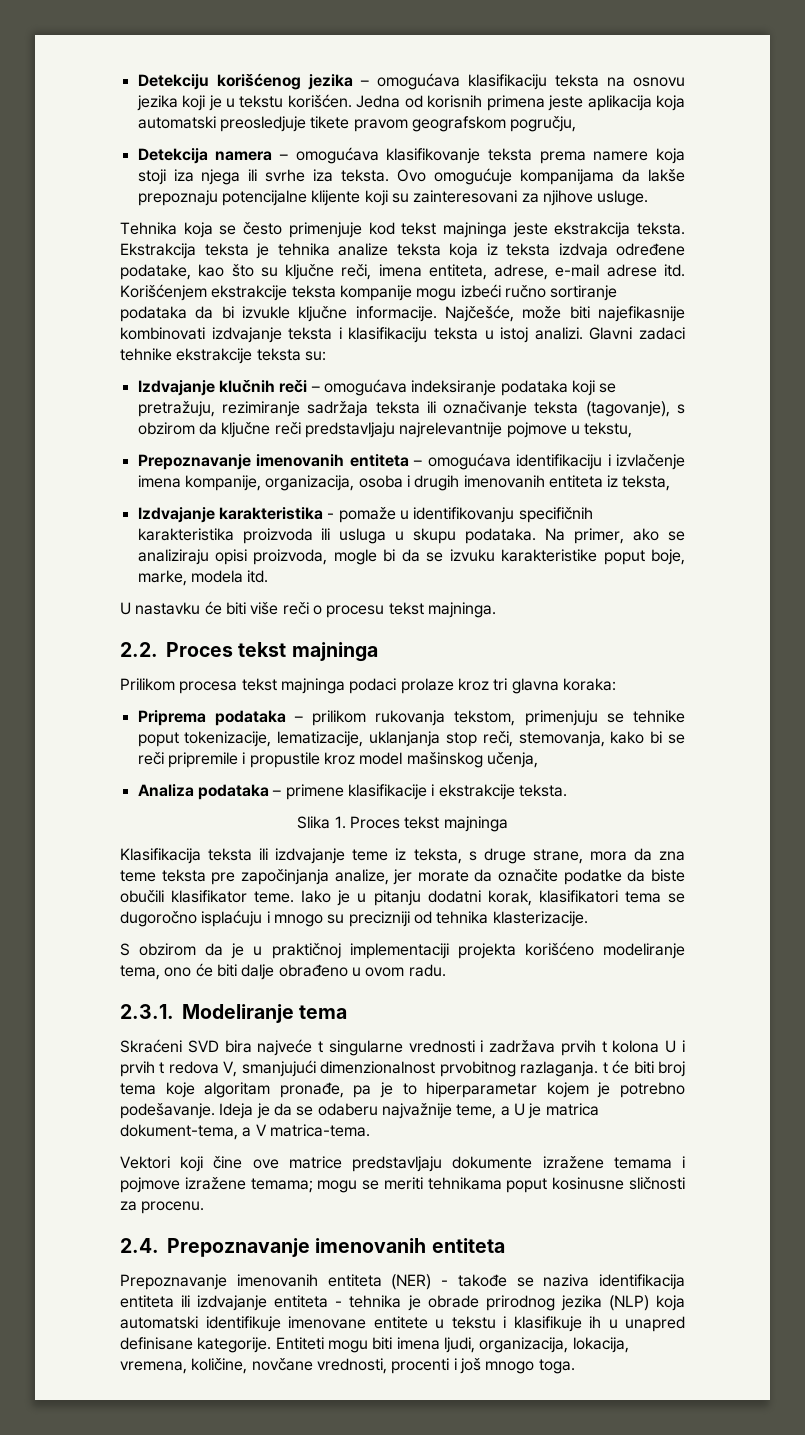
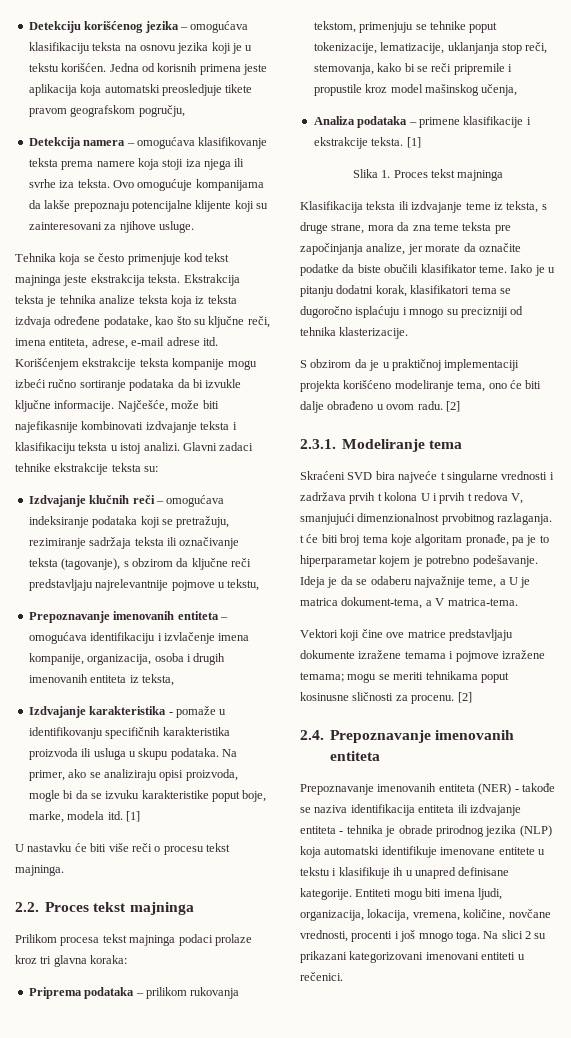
- Na primer, ako se analiziraju opisi proizvoda, mogle bi da se izvuku karakteristike poput boje, marke, modela itd.
+ Na primer, ako se analiziraju opisi proizvoda, mogle bi da se izvuku karakteristike poput boje, marke, modela itd. [1]
- Analiza podataka – primene klasifikacije i ekstrakcije teksta.
+ Analiza podataka – primene klasifikacije i ekstrakcije teksta. [1]
- S obzirom da je u praktičnoj implementaciji projekta korišćeno modeliranje tema, ono će biti dalje obrađeno u ovom radu.
+ S obzirom da je u praktičnoj implementaciji projekta korišćeno modeliranje tema, ono će biti dalje obrađeno u ovom radu. [2]
- Vektori koji čine ove matrice predstavljaju dokumente izražene temama i pojmove izražene temama; mogu se meriti tehnikama poput kosinusne sličnosti za procenu.
+ Vektori koji čine ove matrice predstavljaju dokumente izražene temama i pojmove izražene temama; mogu se meriti tehnikama poput kosinusne sličnosti za procenu. [2]
+ Na slici 2 su prikazani kategorizovani imenovani entiteti u rečenici.

